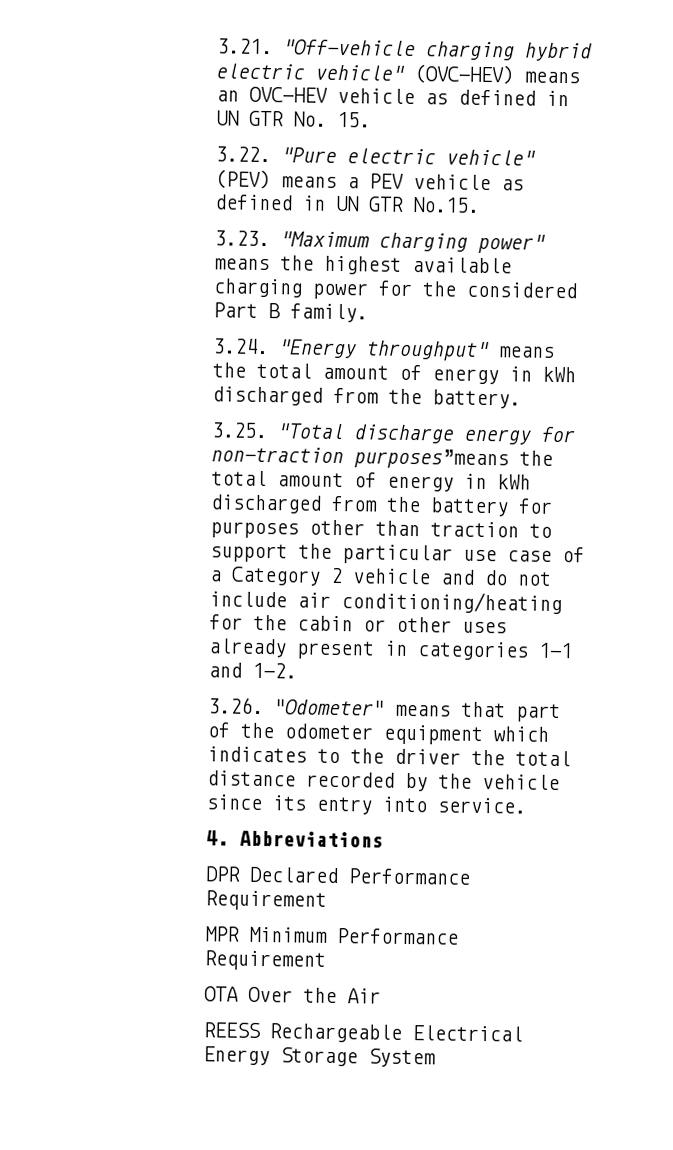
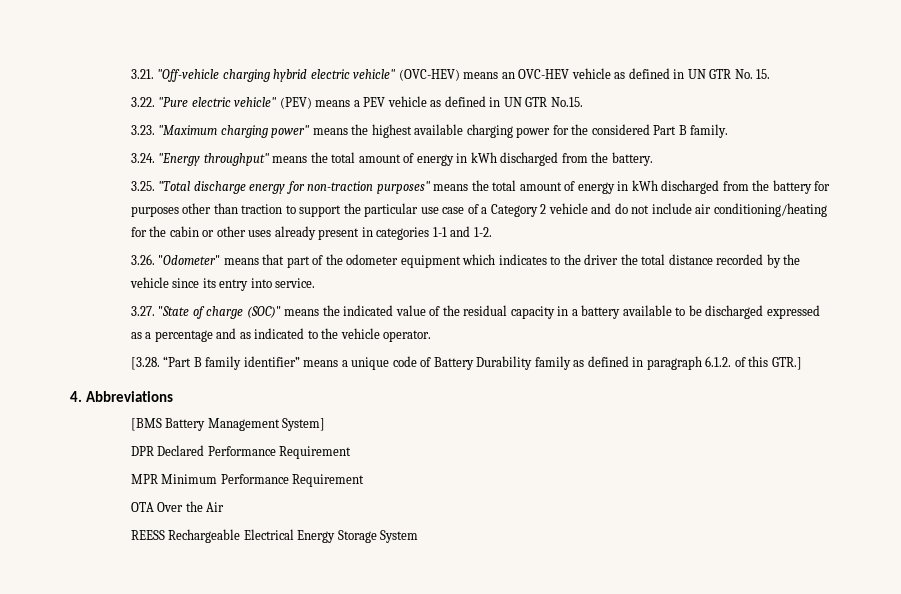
- 3.25. "Total discharge energy for non-traction purposes”means the total amount of energy in kWh discharged from the battery for purposes other than traction to support the particular use case of a Category 2 vehicle and do not include air conditioning/heating for the cabin or other uses already present in categories 1-1 and 1-2.
+ 3.25. "Total discharge energy for non-traction purposes" means the total amount of energy in kWh discharged from the battery for purposes other than traction to support the particular use case of a Category 2 vehicle and do not include air conditioning/heating for the cabin or other uses already present in categories 1-1 and 1-2.
+ 3.27. "State of charge (SOC)" means the indicated value of the residual capacity in a battery available to be discharged expressed as a percentage and as indicated to the vehicle operator.
+ [3.28. “Part B family identifier” means a unique code of Battery Durability family as defined in paragraph 6.1.2. of this GTR.]
  4. Abbreviations
+ [BMS Battery Management System]

